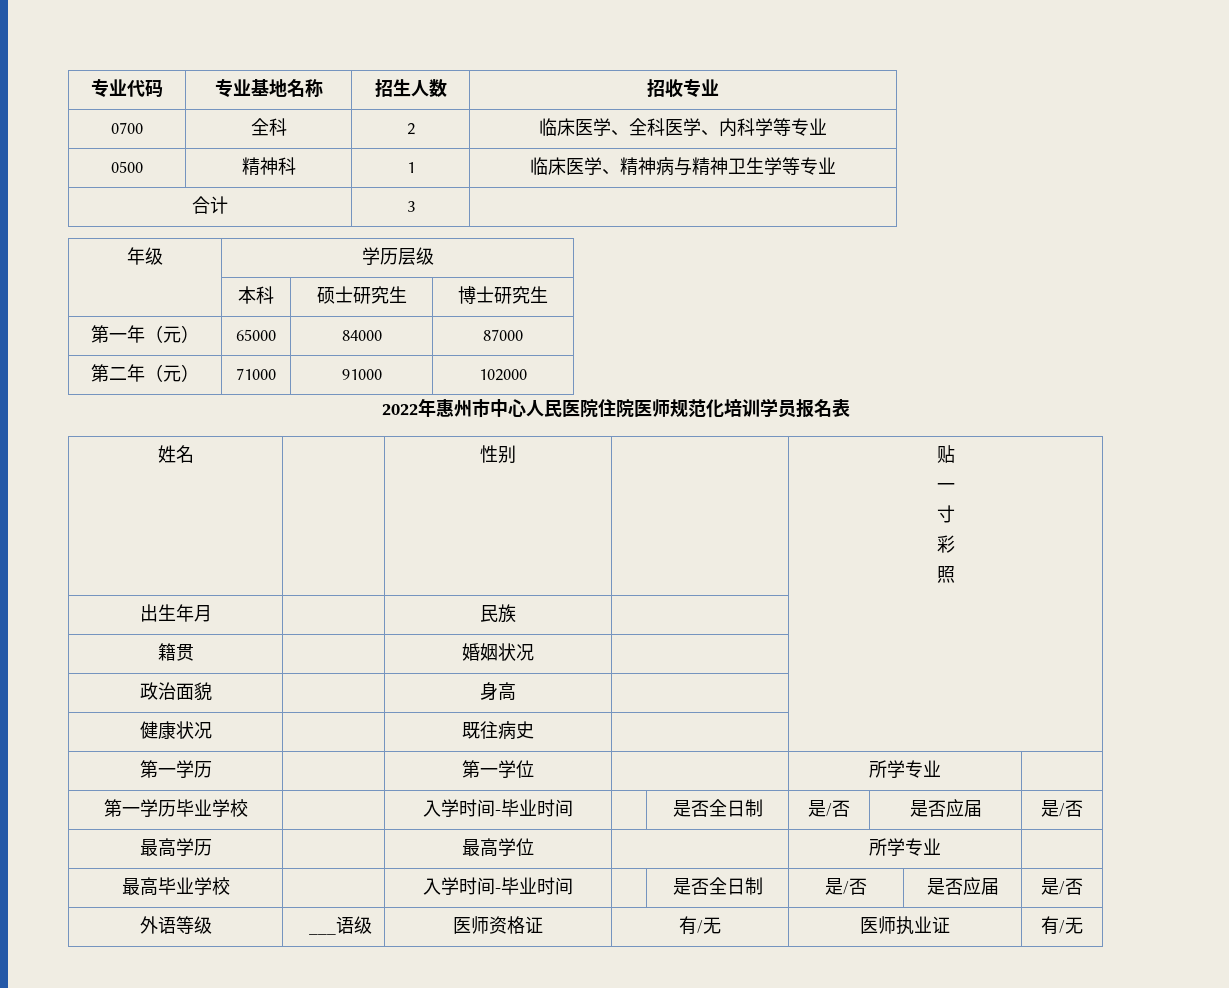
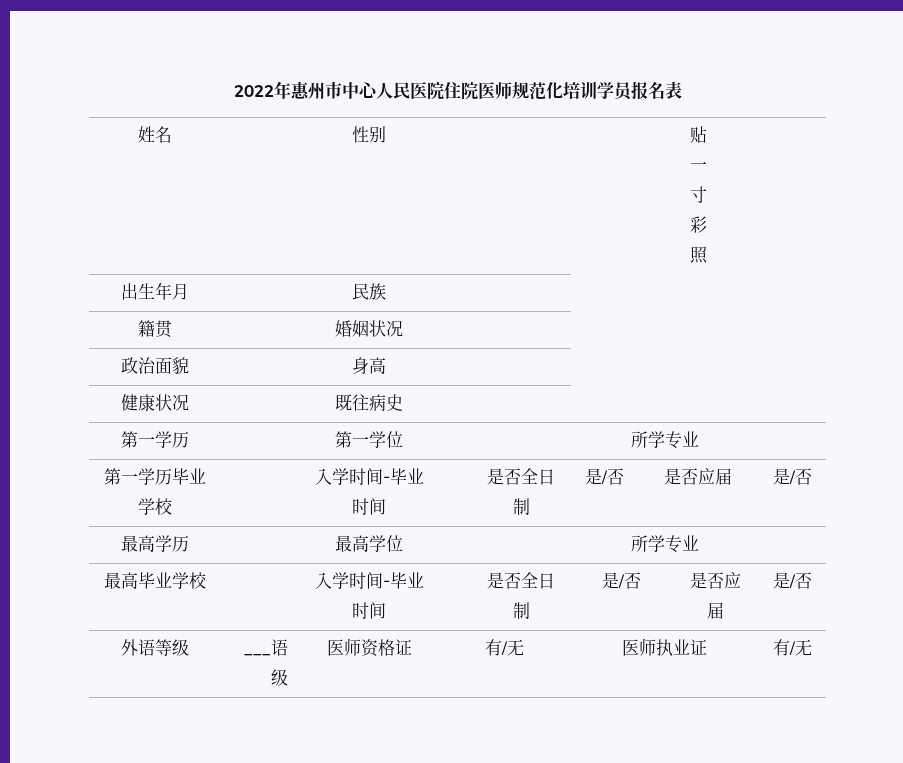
- 专业代码 | 专业基地名称 | 招生人数 | 招收专业
- 0700 | 全科 | 2 | 临床医学、全科医学、内科学等专业
- 0500 | 精神科 | 1 | 临床医学、精神病与精神卫生学等专业
- 合计 | 3 |
- 年级 | 学历层级
- | 本科 | 硕士研究生 | 博士研究生
- 第一年（元） | 65000 | 84000 | 87000
- 第二年（元） | 71000 | 91000 | 102000

